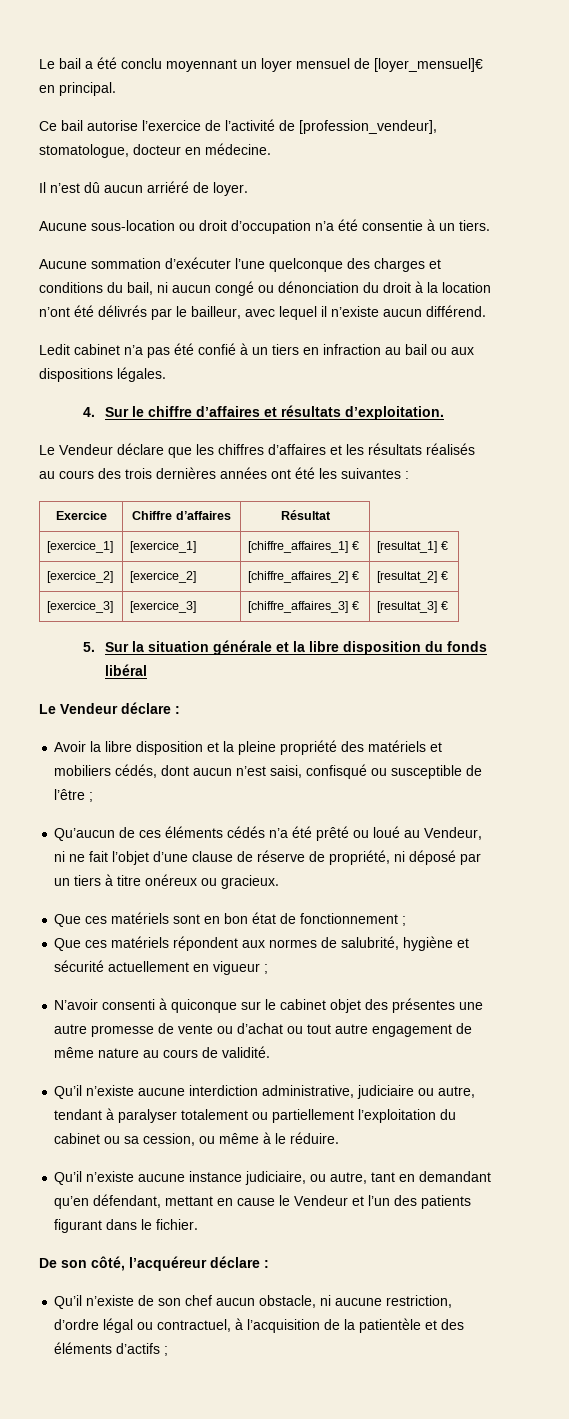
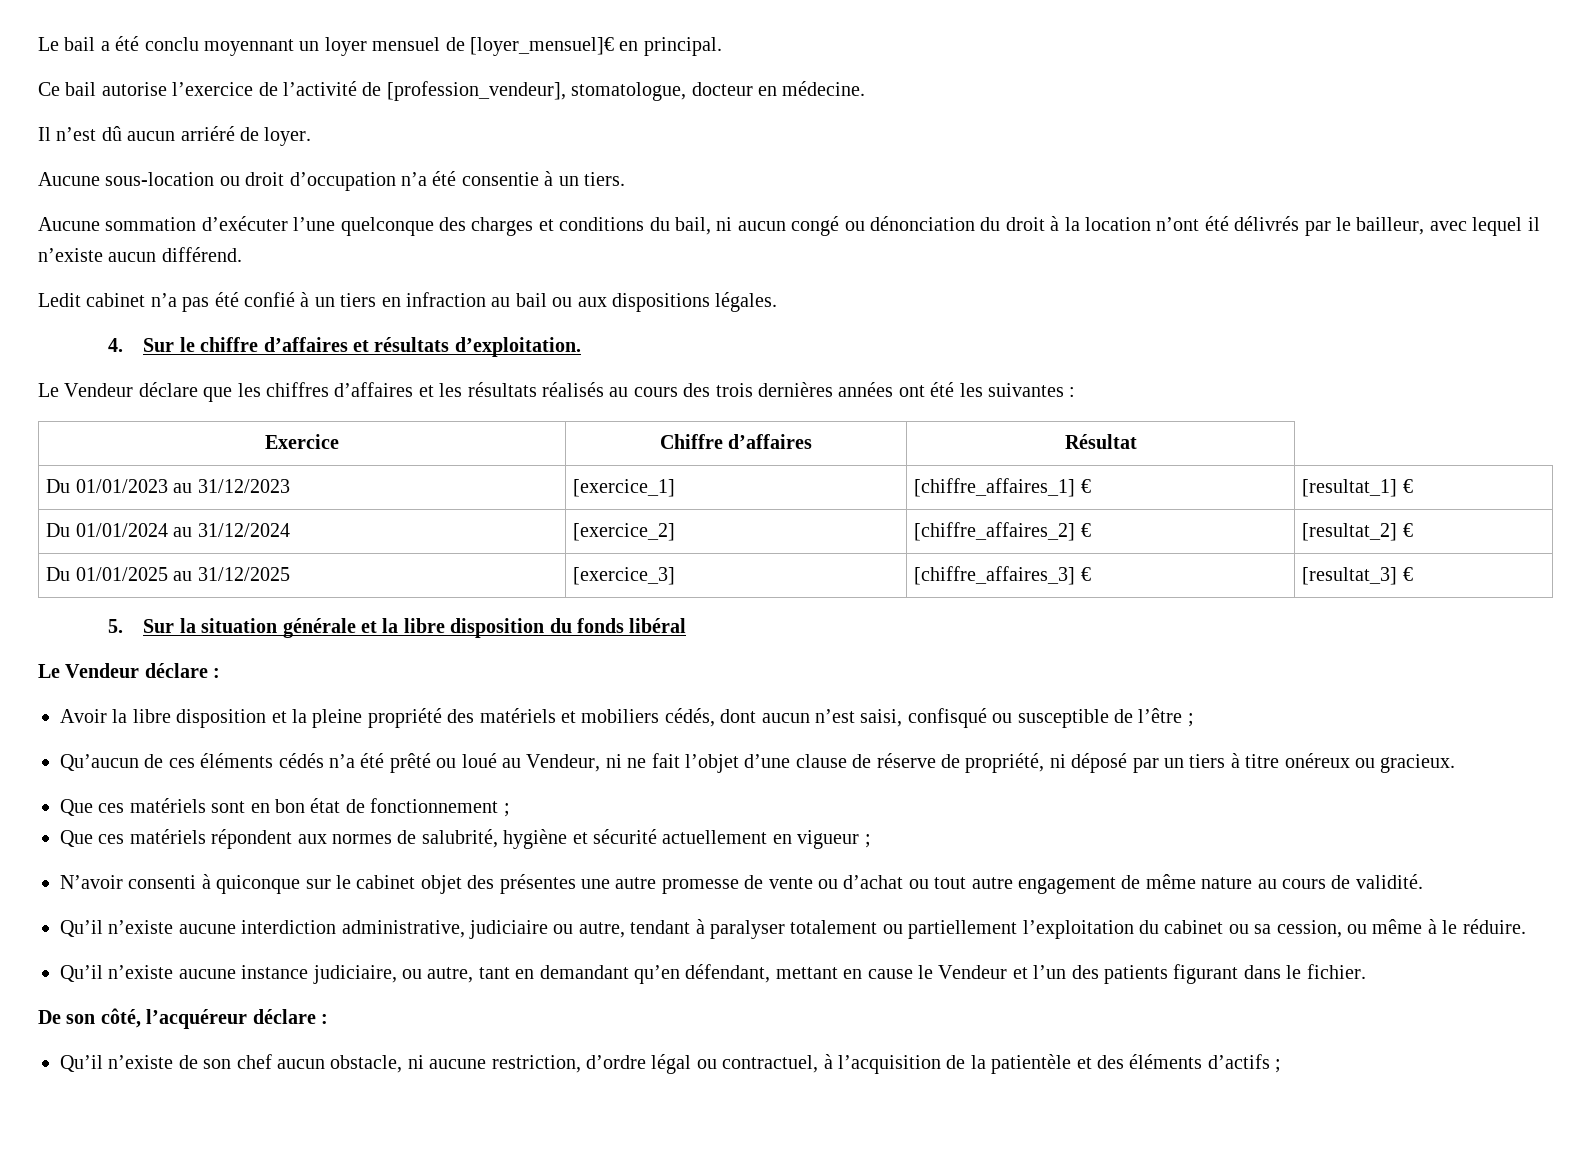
- [exercice_1] | [exercice_1] | [chiffre_affaires_1] € | [resultat_1] €
+ Du 01/01/2023 au 31/12/2023 | [exercice_1] | [chiffre_affaires_1] € | [resultat_1] €
- [exercice_2] | [exercice_2] | [chiffre_affaires_2] € | [resultat_2] €
+ Du 01/01/2024 au 31/12/2024 | [exercice_2] | [chiffre_affaires_2] € | [resultat_2] €
- [exercice_3] | [exercice_3] | [chiffre_affaires_3] € | [resultat_3] €
+ Du 01/01/2025 au 31/12/2025 | [exercice_3] | [chiffre_affaires_3] € | [resultat_3] €

